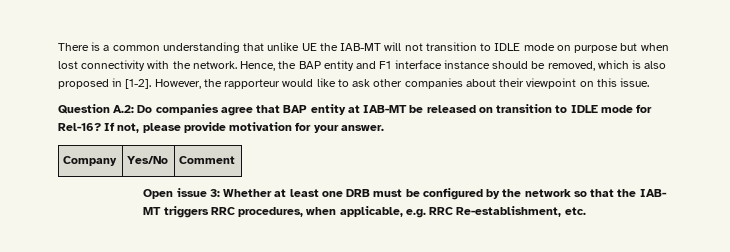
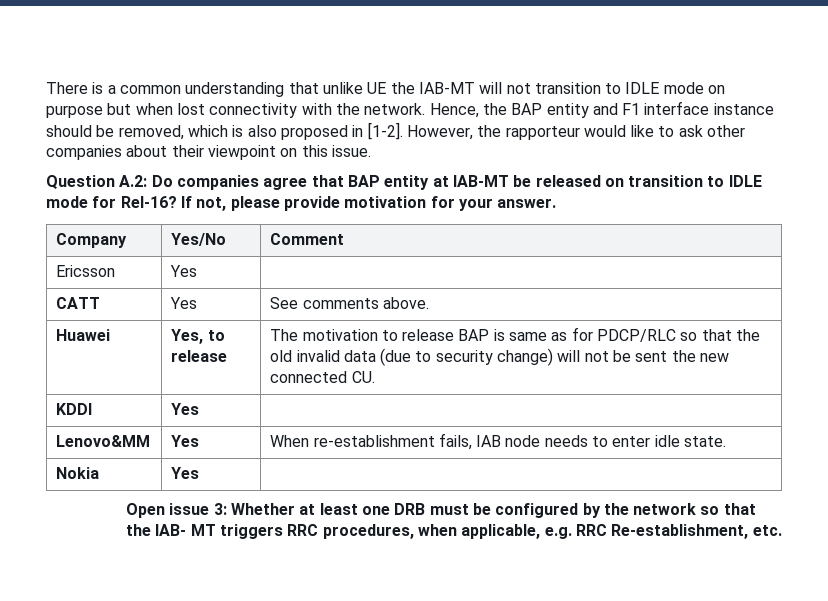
+ Ericsson | Yes |
+ CATT | Yes | See comments above.
+ Huawei | Yes, to release | The motivation to release BAP is same as for PDCP/RLC so that the old invalid data (due to security change) will not be sent the new connected CU.
+ KDDI | Yes |
+ Lenovo&MM | Yes | When re-establishment fails, IAB node needs to enter idle state.
+ Nokia | Yes |

